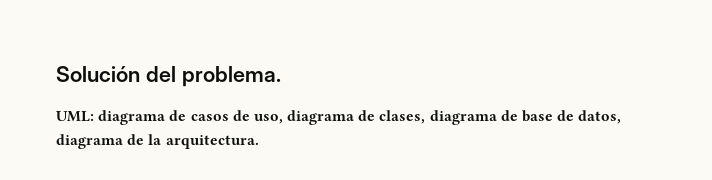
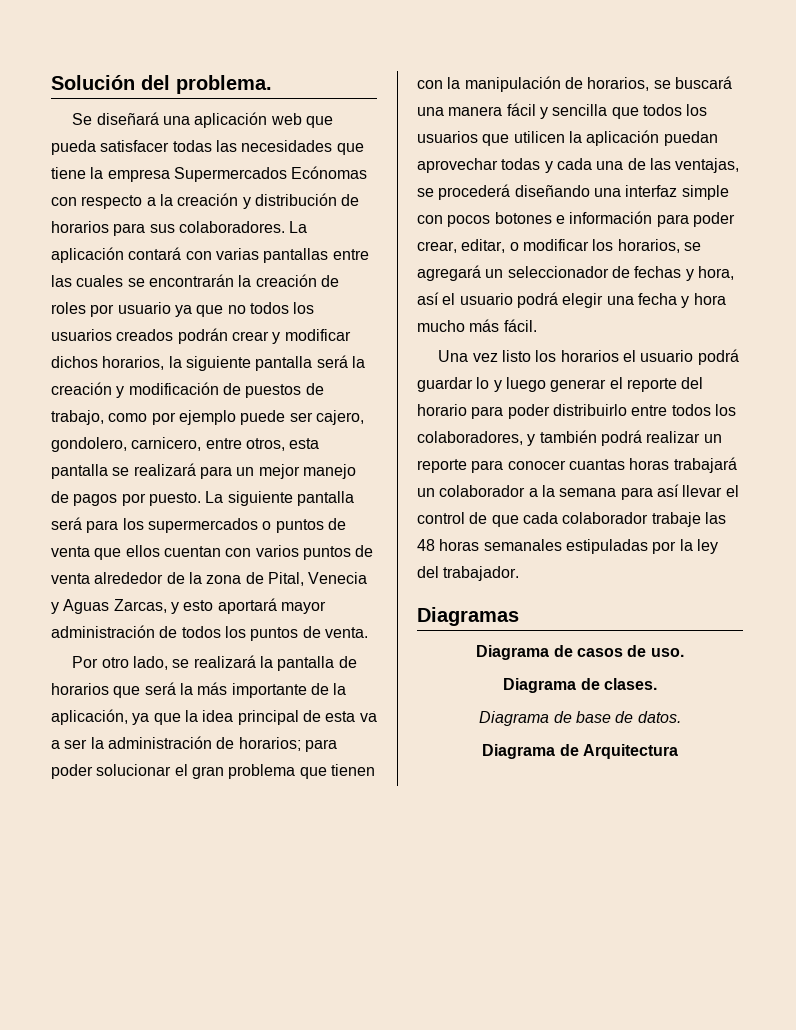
- UML: diagrama de casos de uso, diagrama de clases, diagrama de base de datos, diagrama de la arquitectura.
+ Se diseñará una aplicación web que pueda satisfacer todas las necesidades que tiene la empresa Supermercados Ecónomas con respecto a la creación y distribución de horarios para sus colaboradores. La aplicación contará con varias pantallas entre las cuales se encontrarán la creación de roles por usuario ya que no todos los usuarios creados podrán crear y modificar dichos horarios, la siguiente pantalla será la creación y modificación de puestos de trabajo, como por ejemplo puede ser cajero, gondolero, carnicero, entre otros, esta pantalla se realizará para un mejor manejo de pagos por puesto. La siguiente pantalla será para los supermercados o puntos de venta que ellos cuentan con varios puntos de venta alrededor de la zona de Pital, Venecia y Aguas Zarcas, y esto aportará mayor administración de todos los puntos de venta.
+ Por otro lado, se realizará la pantalla de horarios que será la más importante de la aplicación, ya que la idea principal de esta va a ser la administración de horarios; para poder solucionar el gran problema que tienen con la manipulación de horarios, se buscará una manera fácil y sencilla que todos los usuarios que utilicen la aplicación puedan aprovechar todas y cada una de las ventajas, se procederá diseñando una interfaz simple con pocos botones e información para poder crear, editar, o modificar los horarios, se agregará un seleccionador de fechas y hora, así el usuario podrá elegir una fecha y hora mucho más fácil.
+ Una vez listo los horarios el usuario podrá guardar lo y luego generar el reporte del horario para poder distribuirlo entre todos los colaboradores, y también podrá realizar un reporte para conocer cuantas horas trabajará un colaborador a la semana para así llevar el control de que cada colaborador trabaje las 48 horas semanales estipuladas por la ley del trabajador.
+ Diagramas
+ Diagrama de casos de uso.
+ Diagrama de clases.
+ Diagrama de base de datos.
+ Diagrama de Arquitectura

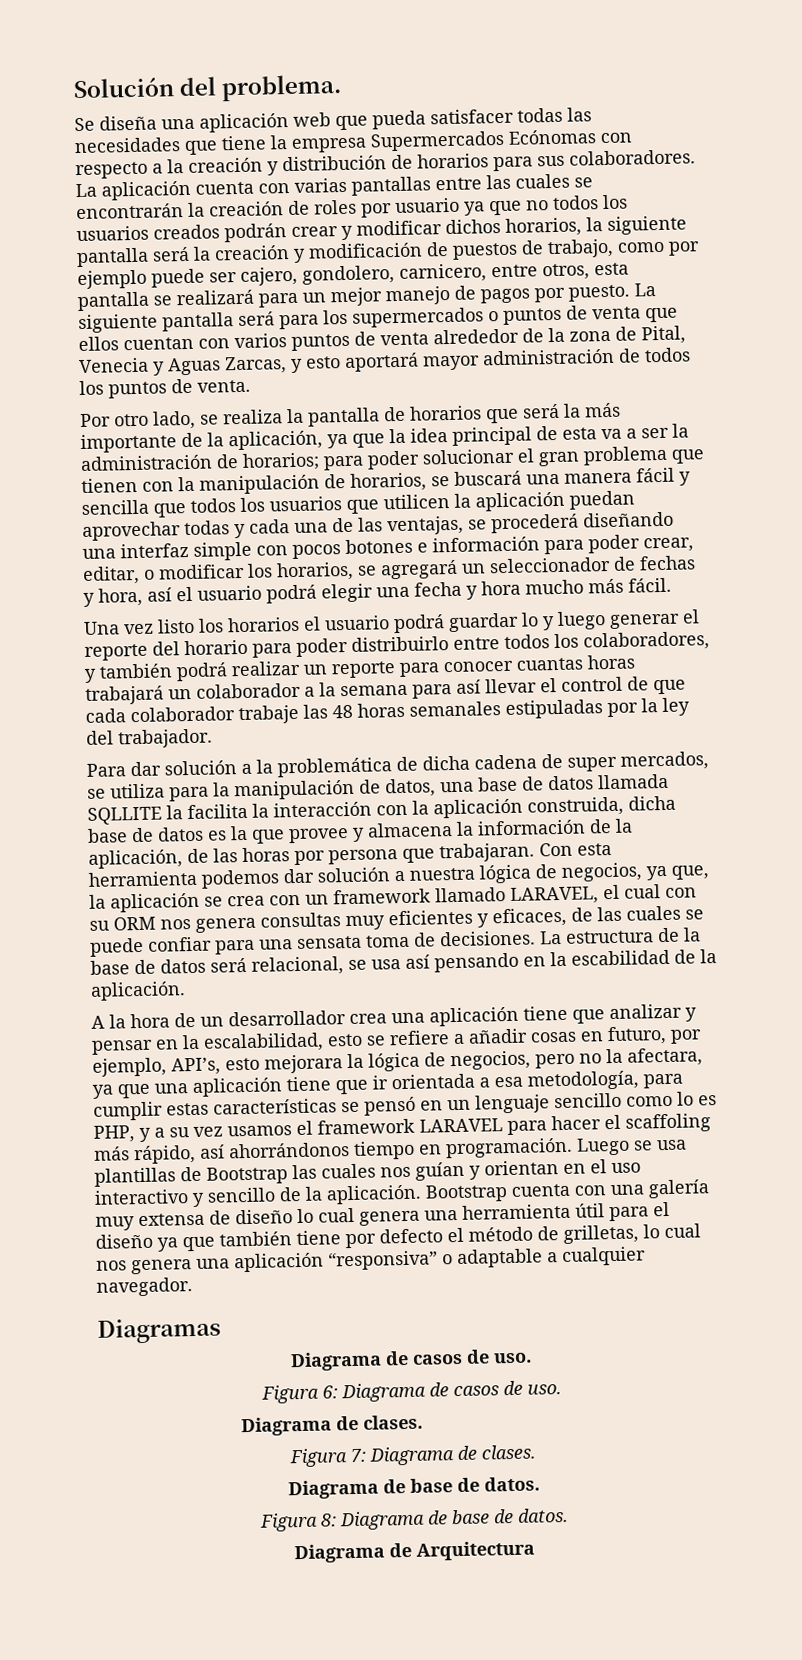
- Se diseñará una aplicación web que pueda satisfacer todas las necesidades que tiene la empresa Supermercados Ecónomas con respecto a la creación y distribución de horarios para sus colaboradores.
+ Se diseña una aplicación web que pueda satisfacer todas las necesidades que tiene la empresa Supermercados Ecónomas con respecto a la creación y distribución de horarios para sus colaboradores.
- La aplicación contará con varias pantallas entre las cuales se encontrarán la creación de roles por usuario ya que no todos los usuarios creados podrán crear y modificar dichos horarios, la siguiente pantalla será la creación y modificación de puestos de trabajo, como por ejemplo puede ser cajero, gondolero, carnicero, entre otros, esta pantalla se realizará para un mejor manejo de pagos por puesto.
+ La aplicación cuenta con varias pantallas entre las cuales se encontrarán la creación de roles por usuario ya que no todos los usuarios creados podrán crear y modificar dichos horarios, la siguiente pantalla será la creación y modificación de puestos de trabajo, como por ejemplo puede ser cajero, gondolero, carnicero, entre otros, esta pantalla se realizará para un mejor manejo de pagos por puesto.
- Por otro lado, se realizará la pantalla de horarios que será la más importante de la aplicación, ya que la idea principal de esta va a ser la administración de horarios;
+ Por otro lado, se realiza la pantalla de horarios que será la más importante de la aplicación, ya que la idea principal de esta va a ser la administración de horarios;
+ Para dar solución a la problemática de dicha cadena de super mercados, se utiliza para la manipulación de datos, una base de datos llamada SQLLITE la facilita la interacción con la aplicación construida, dicha base de datos es la que provee y almacena la información de la aplicación, de las horas por persona que trabajaran. Con esta herramienta podemos dar solución a nuestra lógica de negocios, ya que, la aplicación se crea con un framework llamado LARAVEL, el cual con su ORM nos genera consultas muy eficientes y eficaces, de las cuales se puede confiar para una sensata toma de decisiones. La estructura de la base de datos será relacional, se usa así pensando en la escabilidad de la aplicación.
+ A la hora de un desarrollador crea una aplicación tiene que analizar y pensar en la escalabilidad, esto se refiere a añadir cosas en futuro, por ejemplo, API’s, esto mejorara la lógica de negocios, pero no la afectara, ya que una aplicación tiene que ir orientada a esa metodología, para cumplir estas características se pensó en un lenguaje sencillo como lo es PHP, y a su vez usamos el framework LARAVEL para hacer el scaffoling más rápido, así ahorrándonos tiempo en programación. Luego se usa plantillas de Bootstrap las cuales nos guían y orientan en el uso interactivo y sencillo de la aplicación. Bootstrap cuenta con una galería muy extensa de diseño lo cual genera una herramienta útil para el diseño ya que también tiene por defecto el método de grilletas, lo cual nos genera una aplicación “responsiva” o adaptable a cualquier navegador.
+ Figura 6: Diagrama de casos de uso.
  Diagrama de clases.
+ Figura 7: Diagrama de clases.
  Diagrama de base de datos.
+ Figura 8: Diagrama de base de datos.

